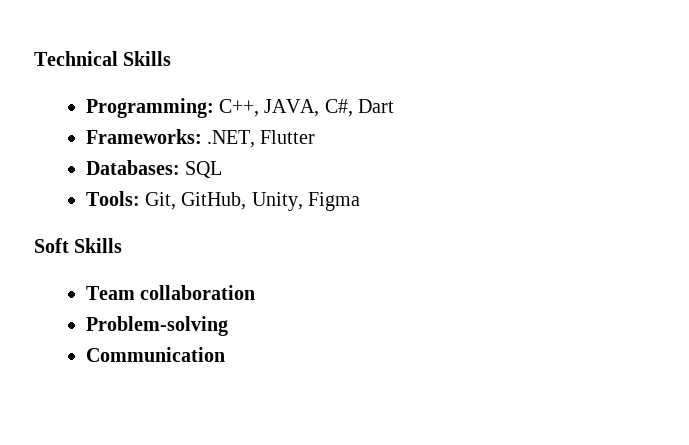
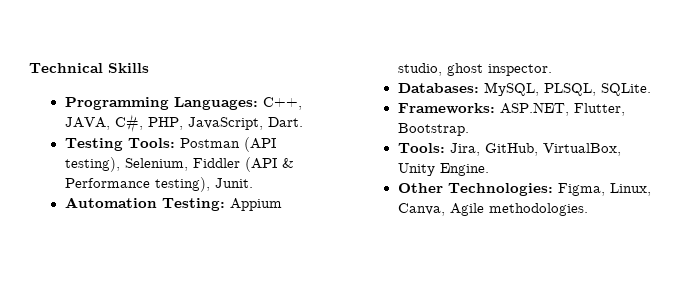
- Programming: C++, JAVA, C#, Dart
- Frameworks: .NET, Flutter
- Databases: SQL
- Tools: Git, GitHub, Unity, Figma
- Soft Skills
- Team collaboration
- Problem-solving
- Communication
+ Programming Languages: C++, JAVA, C#, PHP, JavaScript, Dart.
+ Testing Tools: Postman (API testing), Selenium, Fiddler (API & Performance testing), Junit.
+ Automation Testing: Appium studio, ghost inspector.
+ Databases: MySQL, PLSQL, SQLite.
+ Frameworks: ASP.NET, Flutter, Bootstrap.
+ Tools: Jira, GitHub, VirtualBox, Unity Engine.
+ Other Technologies: Figma, Linux, Canva, Agile methodologies.

